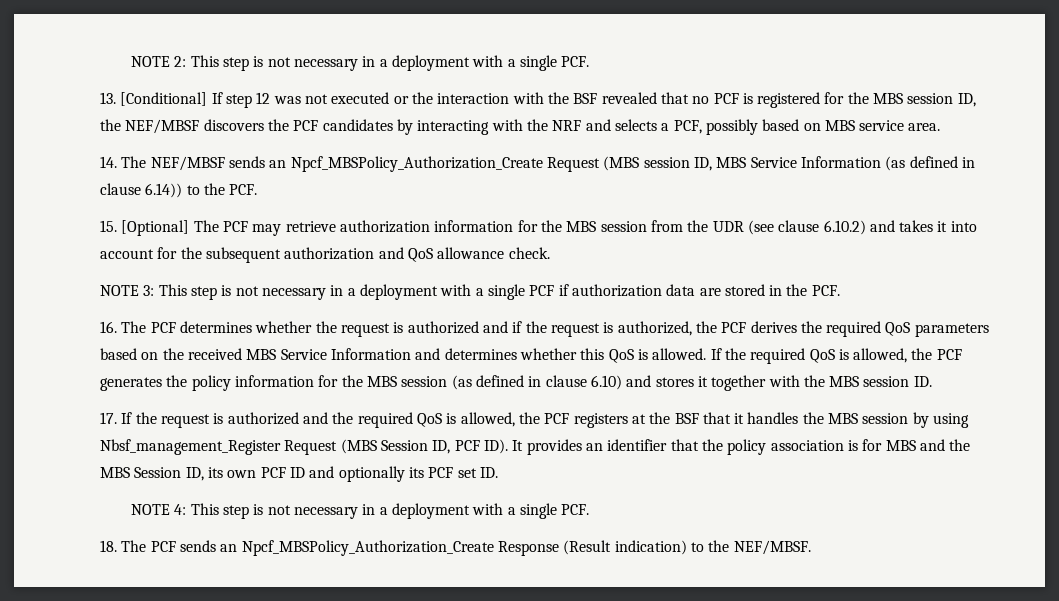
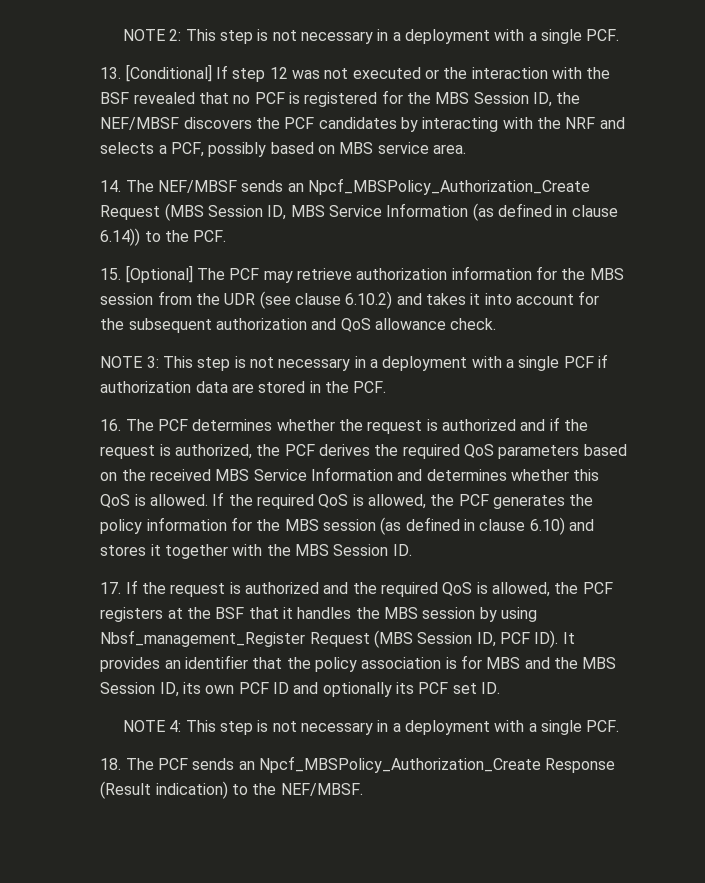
- 13. [Conditional] If step 12 was not executed or the interaction with the BSF revealed that no PCF is registered for the MBS session ID, the NEF/MBSF discovers the PCF candidates by interacting with the NRF and selects a PCF, possibly based on MBS service area.
+ 13. [Conditional] If step 12 was not executed or the interaction with the BSF revealed that no PCF is registered for the MBS Session ID, the NEF/MBSF discovers the PCF candidates by interacting with the NRF and selects a PCF, possibly based on MBS service area.
- 14. The NEF/MBSF sends an Npcf_MBSPolicy_Authorization_Create Request (MBS session ID, MBS Service Information (as defined in clause 6.14)) to the PCF.
+ 14. The NEF/MBSF sends an Npcf_MBSPolicy_Authorization_Create Request (MBS Session ID, MBS Service Information (as defined in clause 6.14)) to the PCF.
- If the required QoS is allowed, the PCF generates the policy information for the MBS session (as defined in clause 6.10) and stores it together with the MBS session ID.
+ If the required QoS is allowed, the PCF generates the policy information for the MBS session (as defined in clause 6.10) and stores it together with the MBS Session ID.

